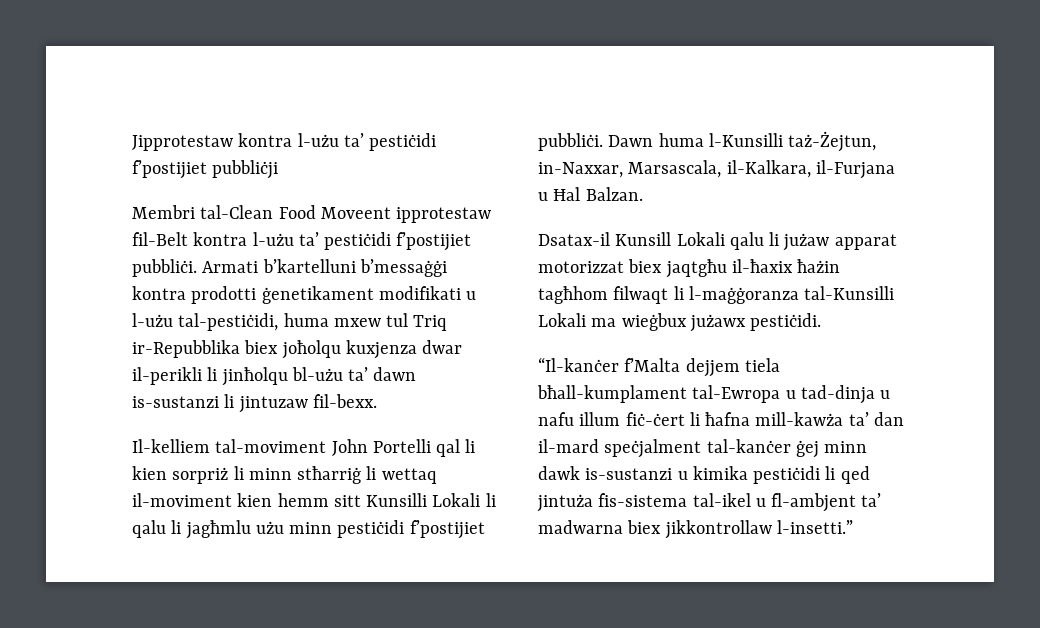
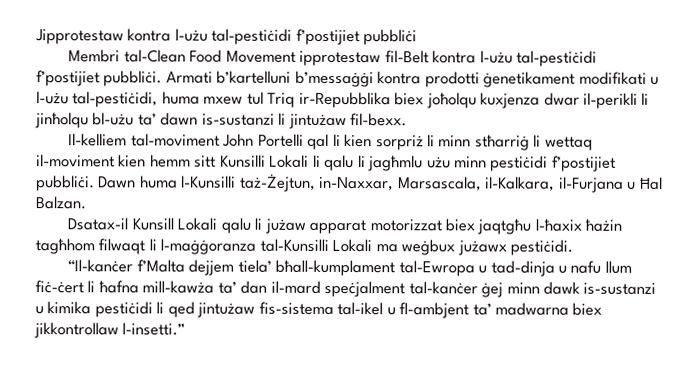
- Jipprotestaw kontra l-użu ta’ pestiċidi f’postijiet pubbliċji
+ Jipprotestaw kontra l-użu tal-pestiċidi f’postijiet pubbliċi
- Membri tal-Clean Food Moveent ipprotestaw fil-Belt kontra l-użu ta’ pestiċidi f’postijiet pubbliċi.
+ Membri tal-Clean Food Movement ipprotestaw fil-Belt kontra l-użu tal-pestiċidi f’postijiet pubbliċi.
- Armati b’kartelluni b’messaġġi kontra prodotti ġenetikament modifikati u l-użu tal-pestiċidi, huma mxew tul Triq ir-Repubblika biex joħolqu kuxjenza dwar il-perikli li jinħolqu bl-użu ta’ dawn is-sustanzi li jintuzaw fil-bexx.
+ Armati b’kartelluni b’messaġġi kontra prodotti ġenetikament modifikati u l-użu tal-pestiċidi, huma mxew tul Triq ir-Repubblika biex joħolqu kuxjenza dwar il-perikli li jinħolqu bl-użu ta’ dawn is-sustanzi li jintużaw fil-bexx.
- Dsatax-il Kunsill Lokali qalu li jużaw apparat motorizzat biex jaqtgħu il-ħaxix ħażin tagħhom filwaqt li l-maġġoranza tal-Kunsilli Lokali ma wieġbux jużawx pestiċidi.
+ Dsatax-il Kunsill Lokali qalu li jużaw apparat motorizzat biex jaqtgħu l-ħaxix ħażin tagħhom filwaqt li l-maġġoranza tal-Kunsilli Lokali ma weġbux jużawx pestiċidi.
- “Il-kanċer f’Malta dejjem tiela bħall-kumplament tal-Ewropa u tad-dinja u nafu illum fiċ-ċert li ħafna mill-kawża ta’ dan il-mard speċjalment tal-kanċer ġej minn dawk is-sustanzi u kimika pestiċidi li qed jintuża fis-sistema tal-ikel u fl-ambjent ta’ madwarna biex jikkontrollaw l-insetti.”
+ “Il-kanċer f’Malta dejjem tiela’ bħall-kumplament tal-Ewropa u tad-dinja u nafu llum fiċ-ċert li ħafna mill-kawża ta’ dan il-mard speċjalment tal-kanċer ġej minn dawk is-sustanzi u kimika pestiċidi li qed jintużaw fis-sistema tal-ikel u fl-ambjent ta’ madwarna biex jikkontrollaw l-insetti.”

